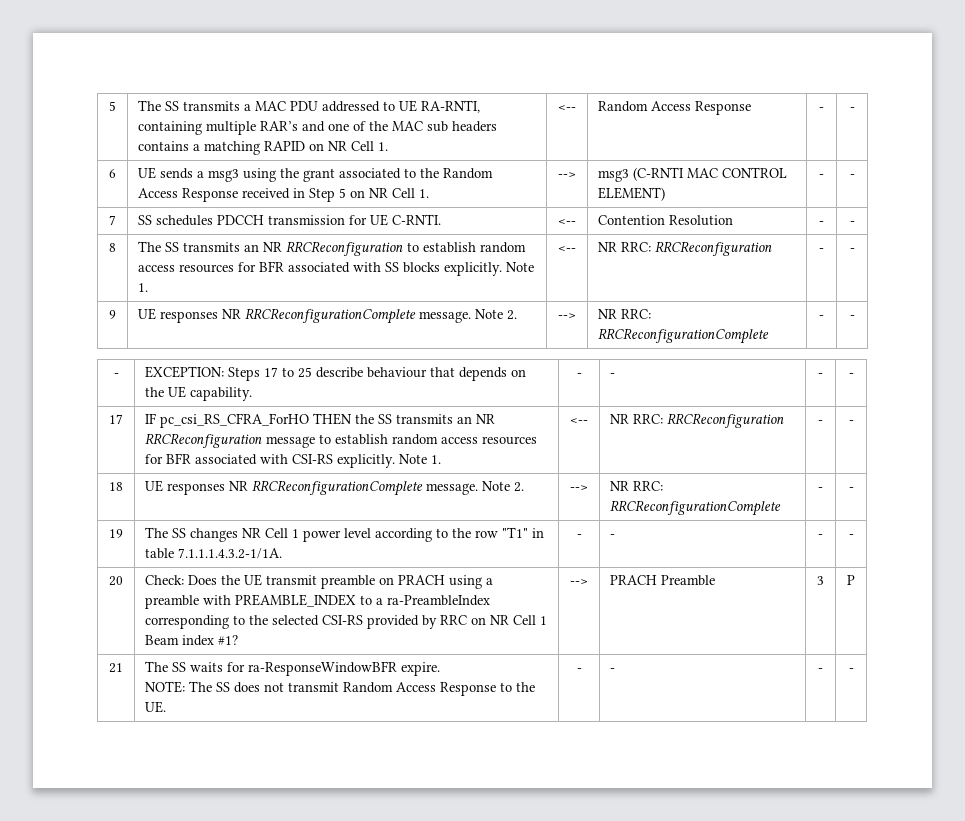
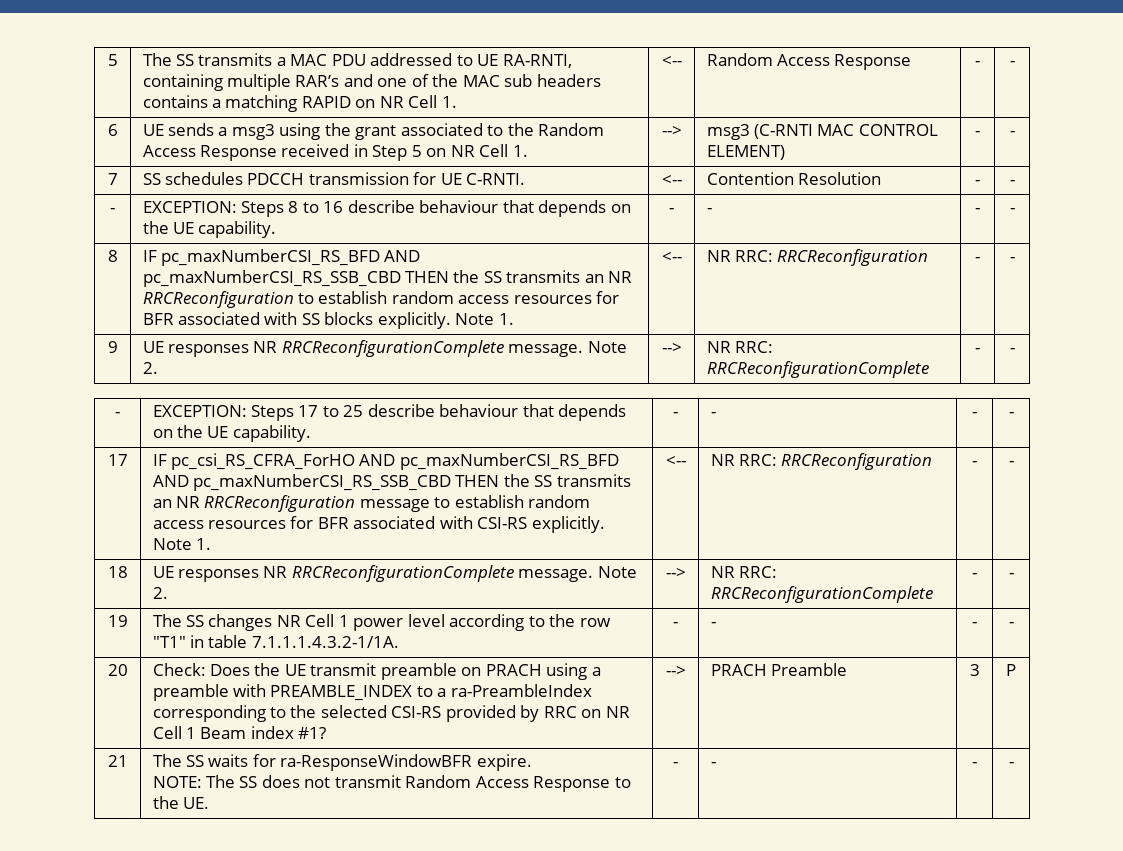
- 8 | The SS transmits an NR RRCReconfiguration to establish random access resources for BFR associated with SS blocks explicitly. Note 1. | <-- | NR RRC: RRCReconfiguration | - | -
+ - | EXCEPTION: Steps 8 to 16 describe behaviour that depends on the UE capability. | - | - | - | -
+ 8 | IF pc_maxNumberCSI_RS_BFD AND pc_maxNumberCSI_RS_SSB_CBD THEN the SS transmits an NR RRCReconfiguration to establish random access resources for BFR associated with SS blocks explicitly. Note 1. | <-- | NR RRC: RRCReconfiguration | - | -
- 17 | IF pc_csi_RS_CFRA_ForHO THEN the SS transmits an NR RRCReconfiguration message to establish random access resources for BFR associated with CSI-RS explicitly. Note 1. | <-- | NR RRC: RRCReconfiguration | - | -
+ 17 | IF pc_csi_RS_CFRA_ForHO AND pc_maxNumberCSI_RS_BFD AND pc_maxNumberCSI_RS_SSB_CBD THEN the SS transmits an NR RRCReconfiguration message to establish random access resources for BFR associated with CSI-RS explicitly. Note 1. | <-- | NR RRC: RRCReconfiguration | - | -

